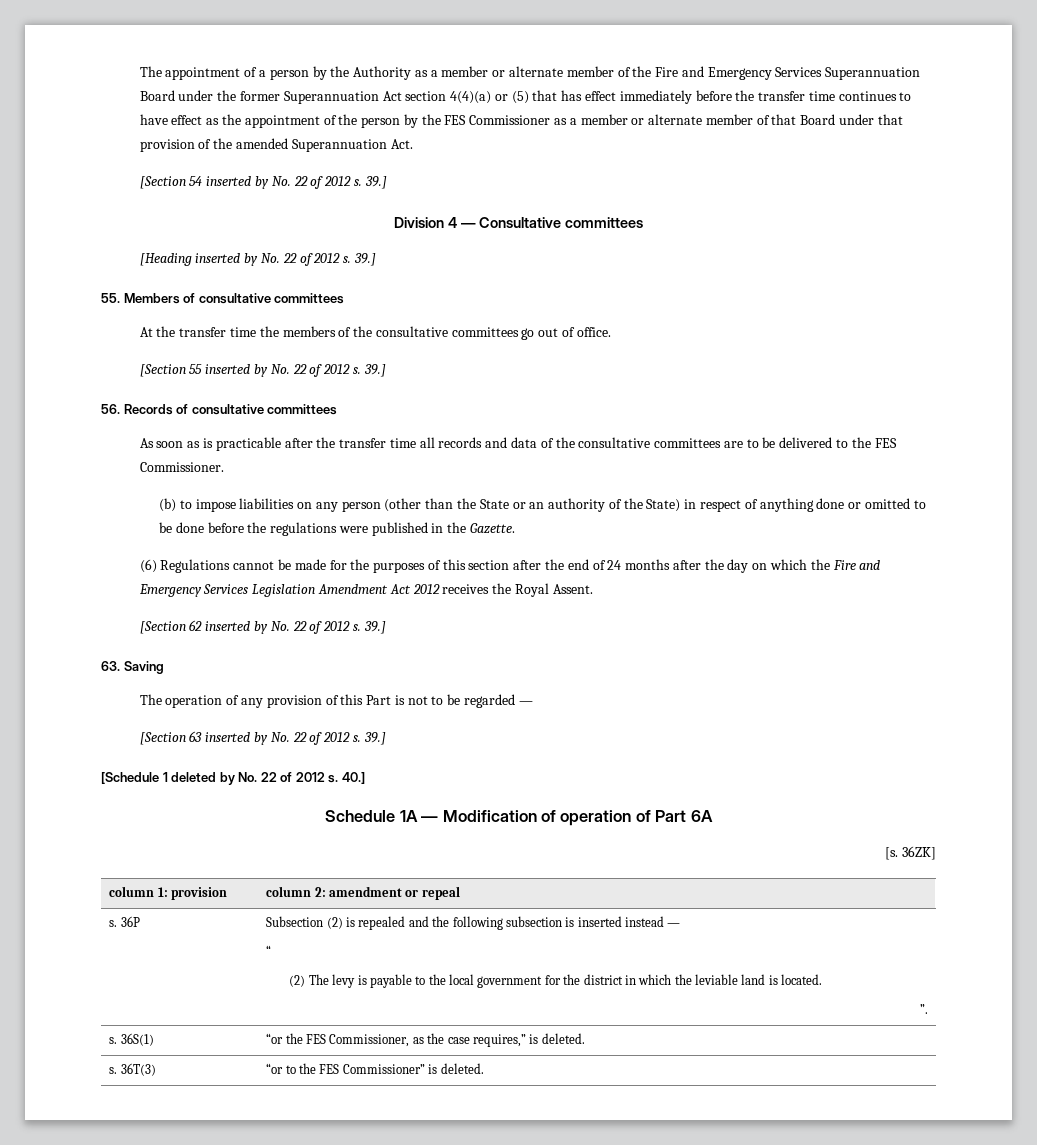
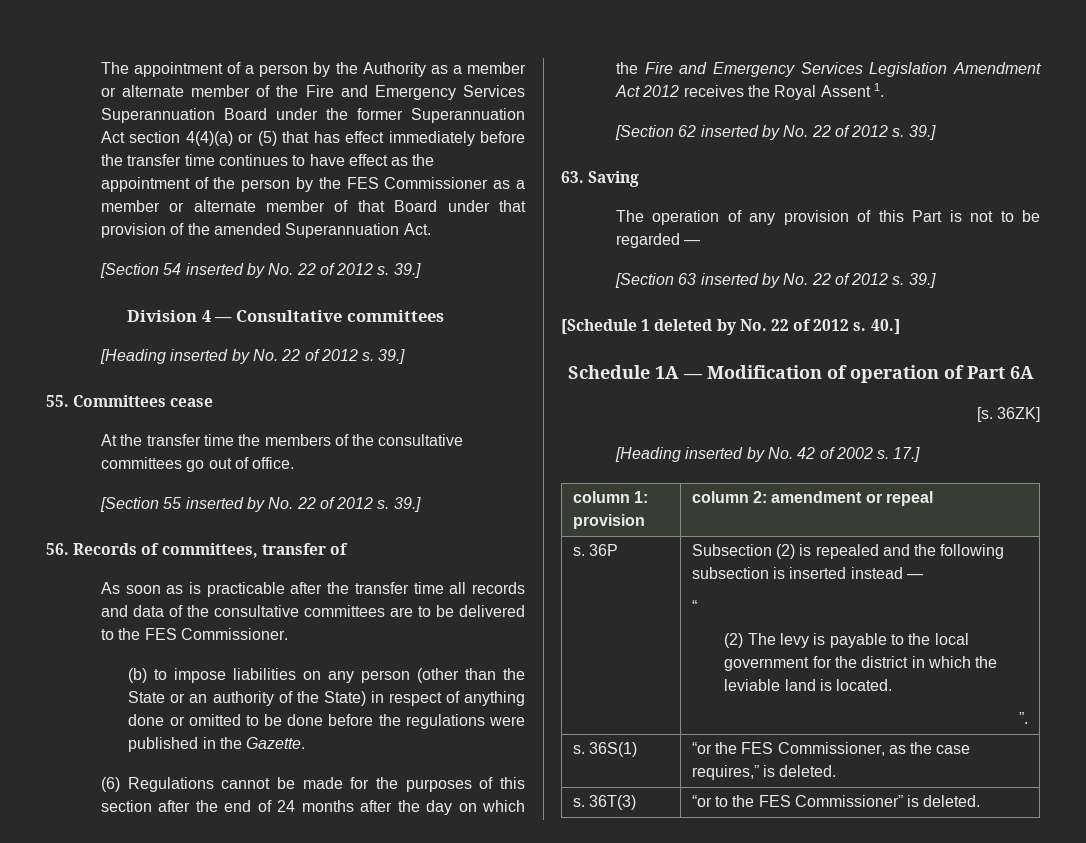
- 55. Members of consultative committees
+ 55. Committees cease
- 56. Records of consultative committees
+ 56. Records of committees, transfer of
- (6) Regulations cannot be made for the purposes of this section after the end of 24 months after the day on which the Fire and Emergency Services Legislation Amendment Act 2012 receives the Royal Assent.
+ (6) Regulations cannot be made for the purposes of this section after the end of 24 months after the day on which the Fire and Emergency Services Legislation Amendment Act 2012 receives the Royal Assent 1.
+ [Heading inserted by No. 42 of 2002 s. 17.]

